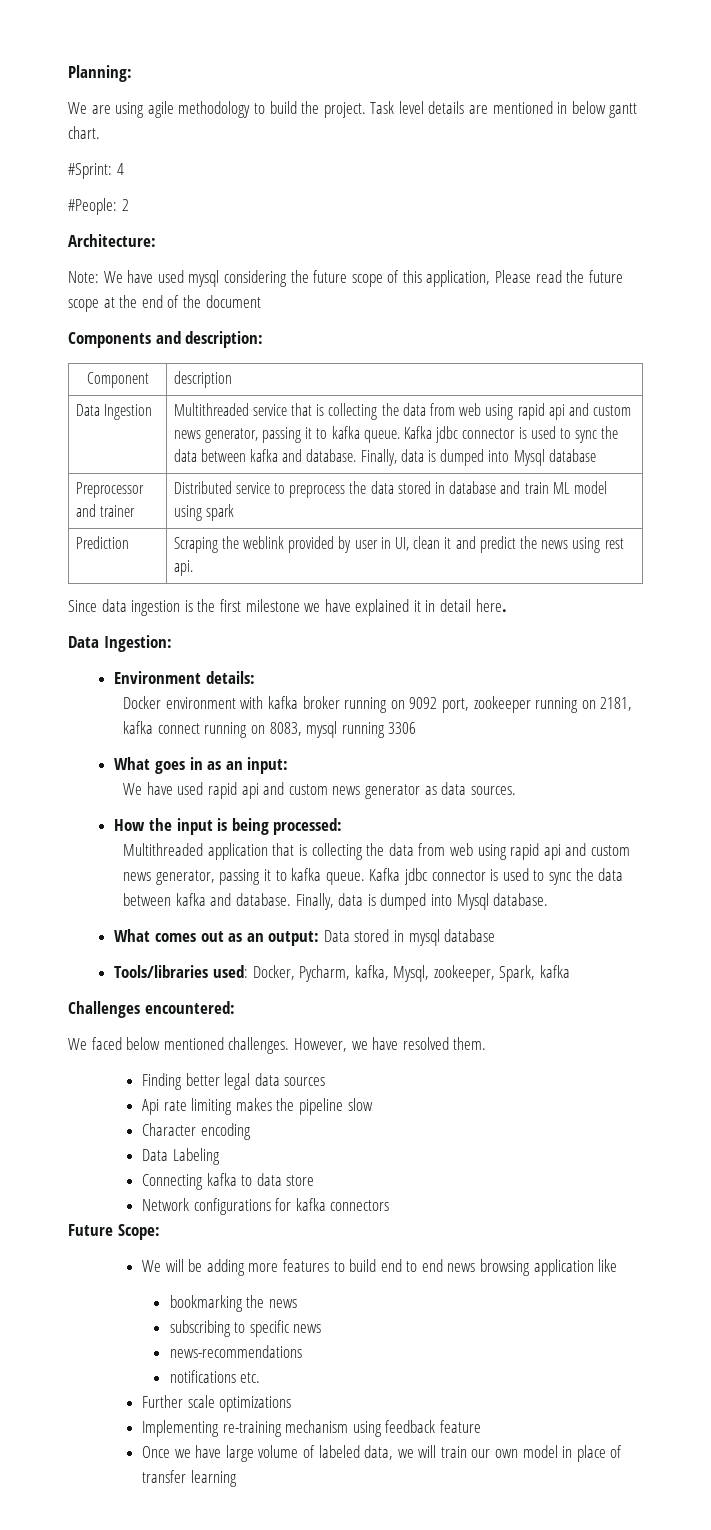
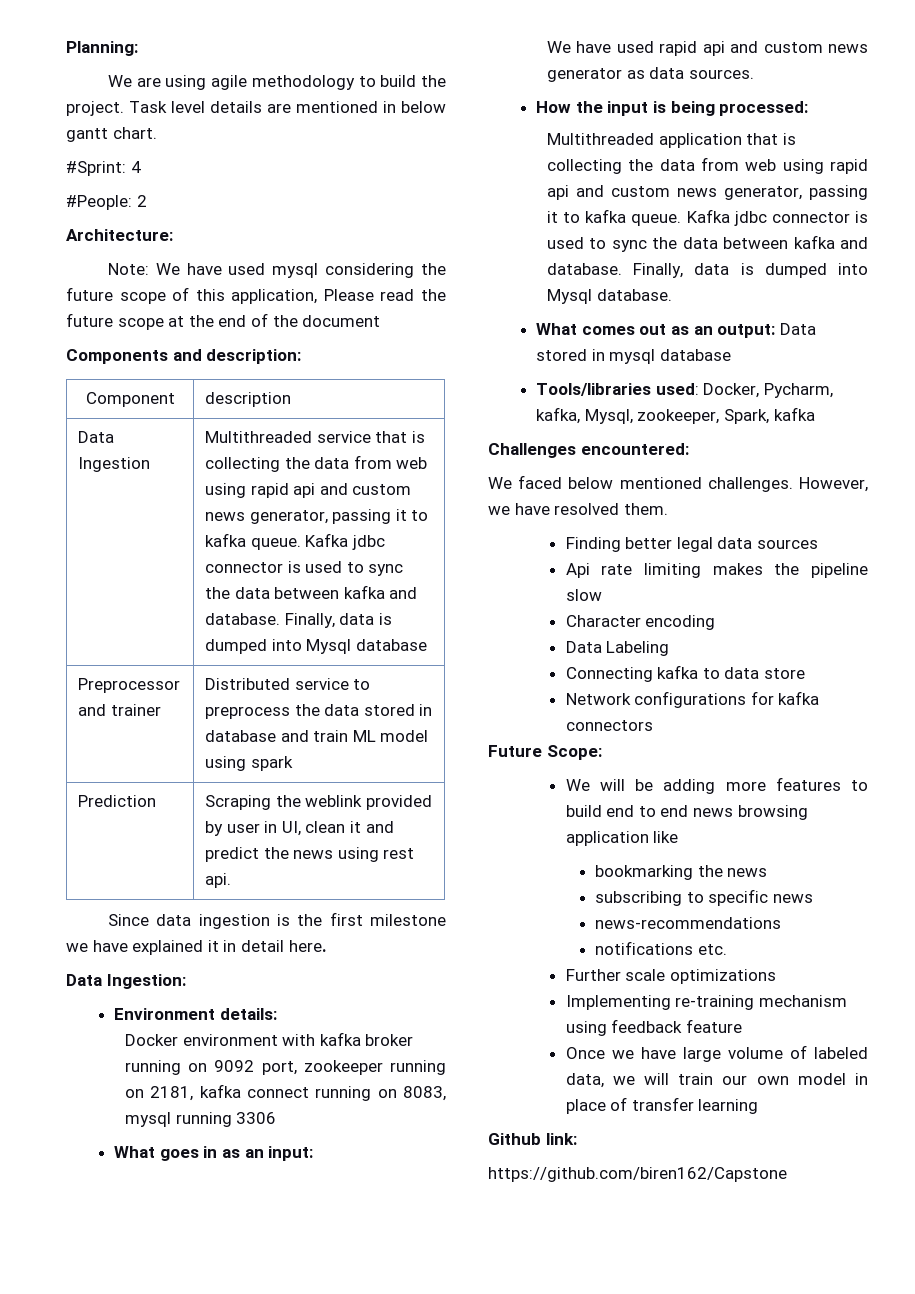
+ Github link:
+ https://github.com/biren162/Capstone

